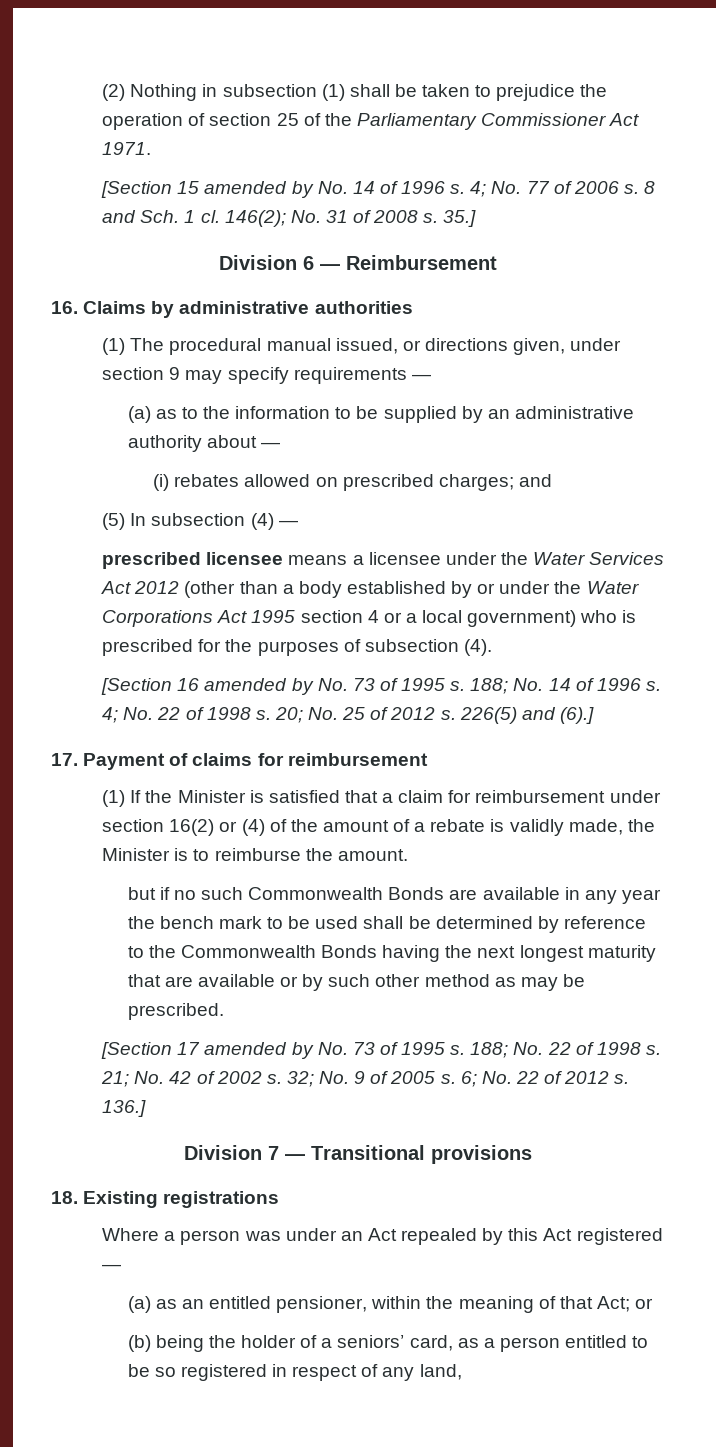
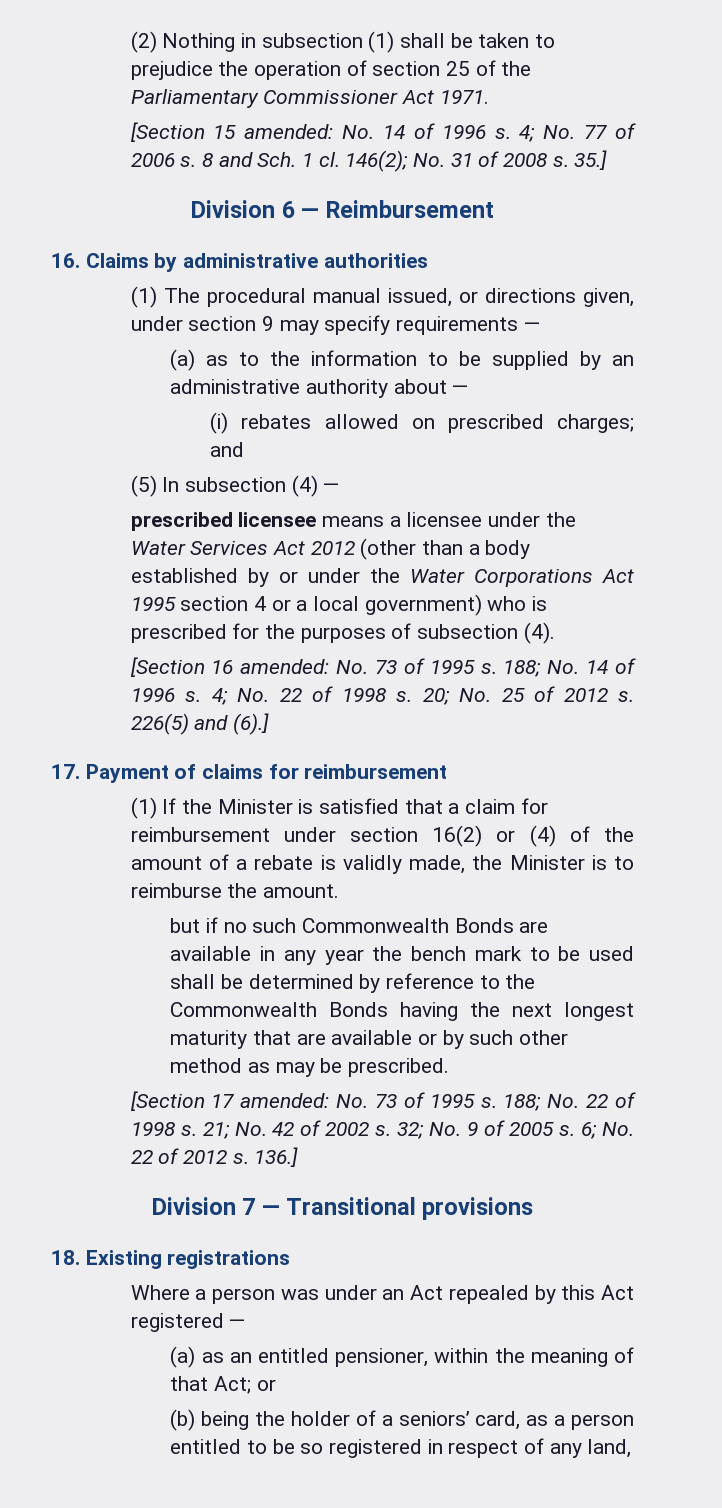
- [Section 15 amended by No. 14 of 1996 s.
+ [Section 15 amended: No. 14 of 1996 s.
- [Section 16 amended by No. 73 of 1995 s.
+ [Section 16 amended: No. 73 of 1995 s.
- [Section 17 amended by No. 73 of 1995 s.
+ [Section 17 amended: No. 73 of 1995 s.

